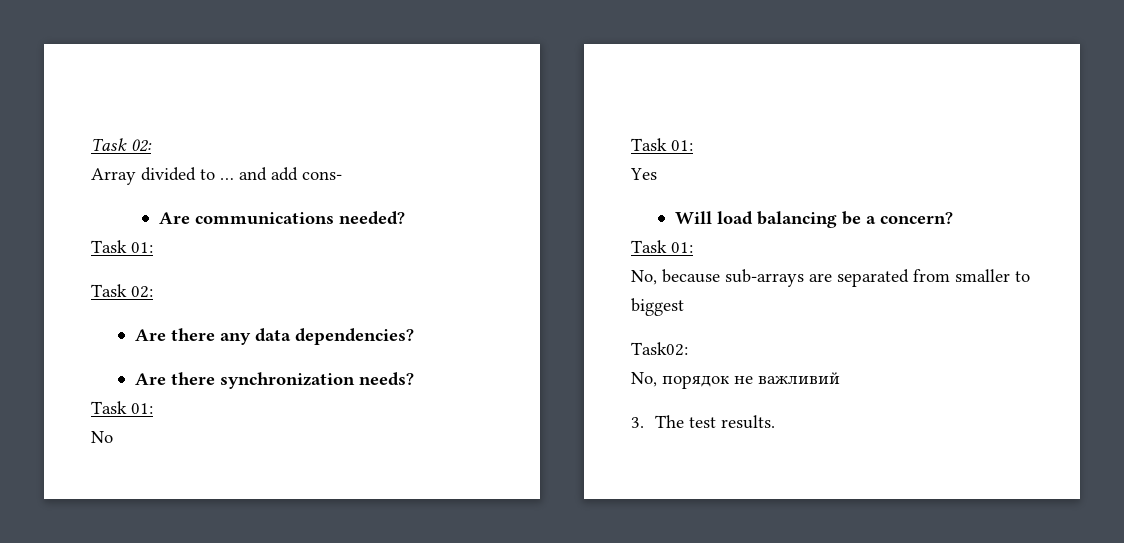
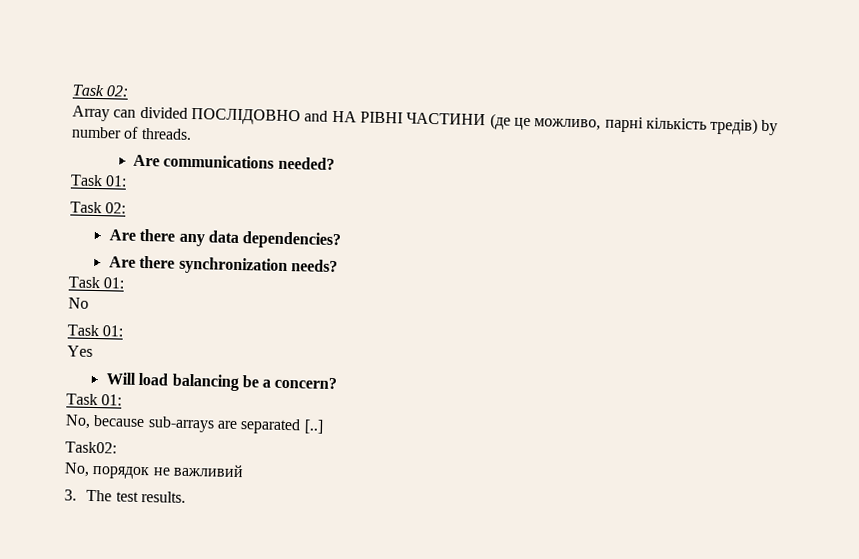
- Array divided to … and add cons-
+ Array can divided ПОСЛІДОВНО and НА РІВНІ ЧАСТИНИ (де це можливо, парні кількість тредів) by number of threads.
- No, because sub-arrays are separated from smaller to biggest
+ No, because sub-arrays are separated [..]

